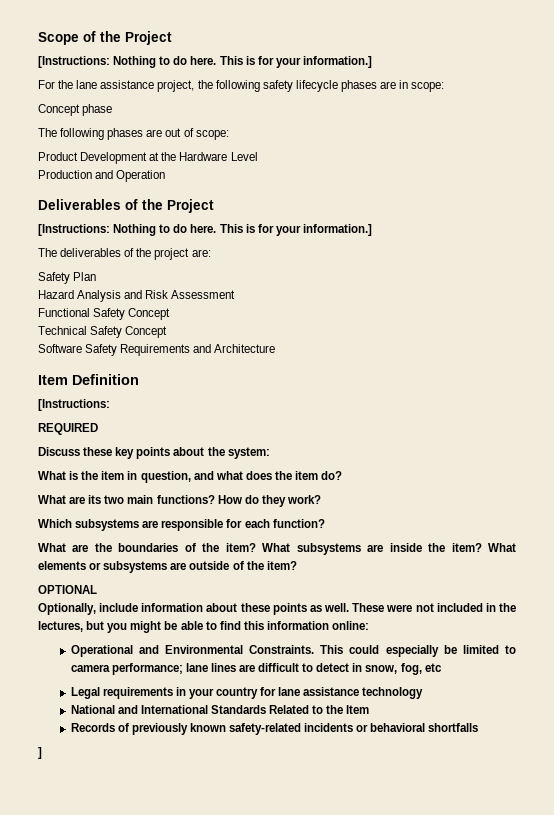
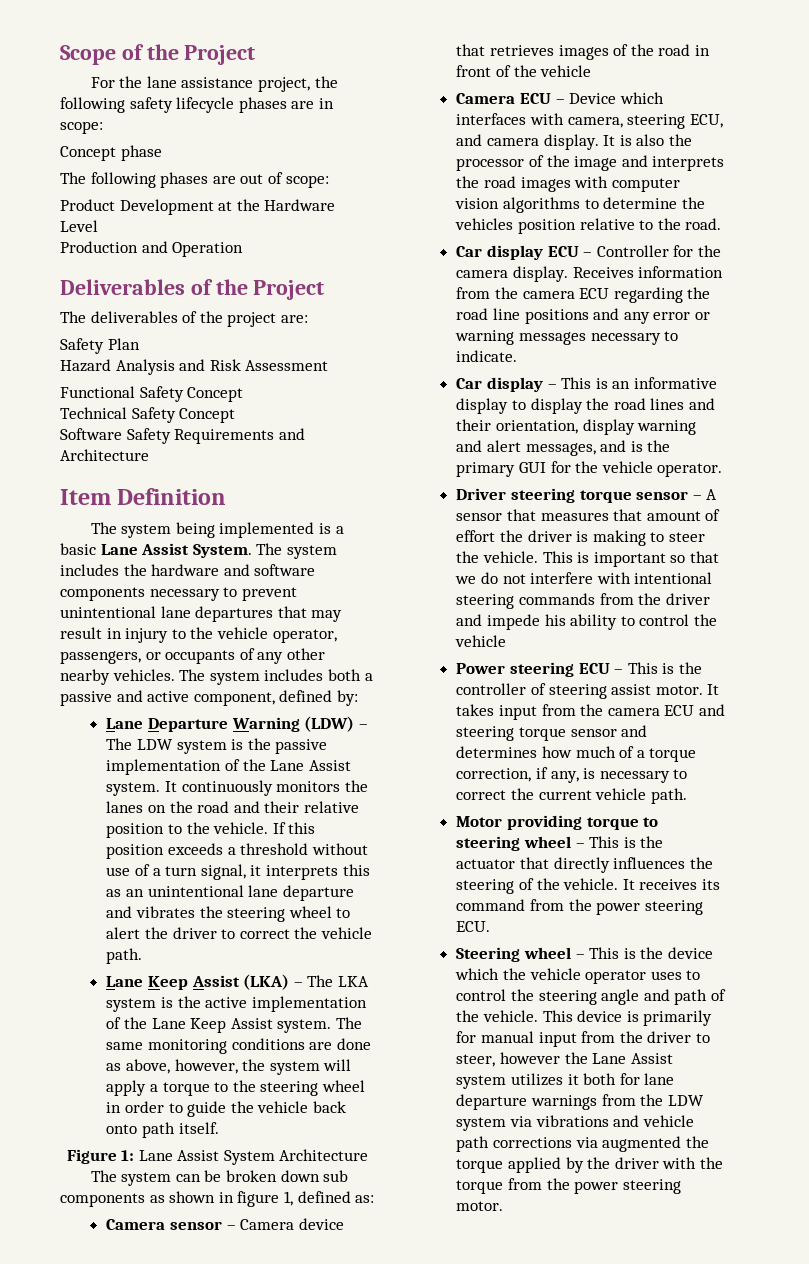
  Scope of the Project
- [Instructions: Nothing to do here. This is for your information.]
  Deliverables of the Project
- [Instructions: Nothing to do here. This is for your information.]
  Item Definition
- [Instructions:
- REQUIRED
- Discuss these key points about the system:
- What is the item in question, and what does the item do?
- What are its two main functions? How do they work?
- Which subsystems are responsible for each function?
- What are the boundaries of the item? What subsystems are inside the item? What elements or subsystems are outside of the item?
- OPTIONAL
- Optionally, include information about these points as well. These were not included in the lectures, but you might be able to find this information online:
- Operational and Environmental Constraints. This could especially be limited to camera performance; lane lines are difficult to detect in snow, fog, etc
- Legal requirements in your country for lane assistance technology
- National and International Standards Related to the Item
- Records of previously known safety-related incidents or behavioral shortfalls
- ]
+ The system being implemented is a basic Lane Assist System. The system includes the hardware and software components necessary to prevent unintentional lane departures that may result in injury to the vehicle operator, passengers, or occupants of any other nearby vehicles. The system includes both a passive and active component, defined by:
+ Lane Departure Warning (LDW) – The LDW system is the passive implementation of the Lane Assist system. It continuously monitors the lanes on the road and their relative position to the vehicle. If this position exceeds a threshold without use of a turn signal, it interprets this as an unintentional lane departure and vibrates the steering wheel to alert the driver to correct the vehicle path.
+ Lane Keep Assist (LKA) – The LKA system is the active implementation of the Lane Keep Assist system. The same monitoring conditions are done as above, however, the system will apply a torque to the steering wheel in order to guide the vehicle back onto path itself.
+ Figure 1: Lane Assist System Architecture
+ The system can be broken down sub components as shown in figure 1, defined as:
+ Camera sensor – Camera device that retrieves images of the road in front of the vehicle
+ Camera ECU – Device which interfaces with camera, steering ECU, and camera display. It is also the processor of the image and interprets the road images with computer vision algorithms to determine the vehicles position relative to the road.
+ Car display ECU – Controller for the camera display. Receives information from the camera ECU regarding the road line positions and any error or warning messages necessary to indicate.
+ Car display – This is an informative display to display the road lines and their orientation, display warning and alert messages, and is the primary GUI for the vehicle operator.
+ Driver steering torque sensor – A sensor that measures that amount of effort the driver is making to steer the vehicle. This is important so that we do not interfere with intentional steering commands from the driver and impede his ability to control the vehicle
+ Power steering ECU – This is the controller of steering assist motor. It takes input from the camera ECU and steering torque sensor and determines how much of a torque correction, if any, is necessary to correct the current vehicle path.
+ Motor providing torque to steering wheel – This is the actuator that directly influences the steering of the vehicle. It receives its command from the power steering ECU.
+ Steering wheel – This is the device which the vehicle operator uses to control the steering angle and path of the vehicle. This device is primarily for manual input from the driver to steer, however the Lane Assist system utilizes it both for lane departure warnings from the LDW system via vibrations and vehicle path corrections via augmented the torque applied by the driver with the torque from the power steering motor.

